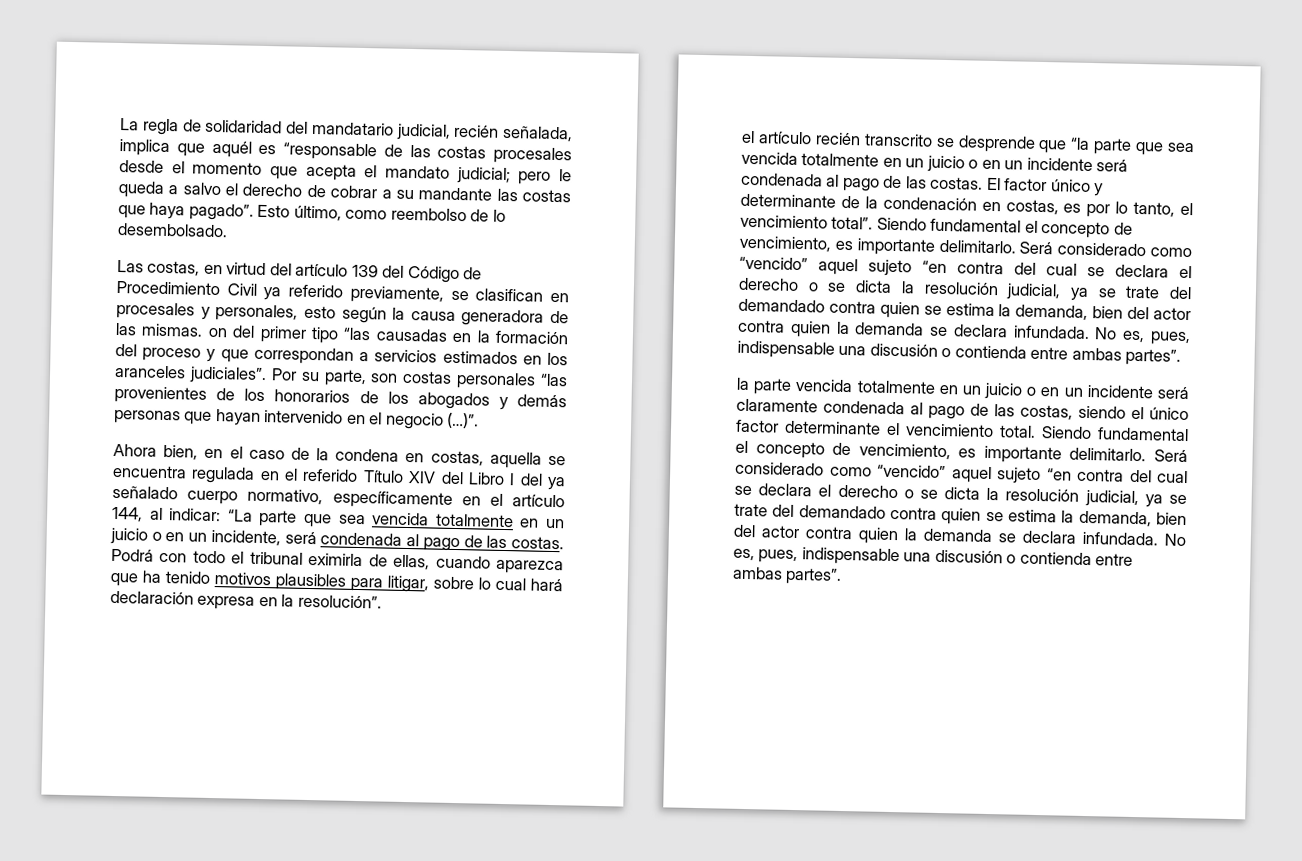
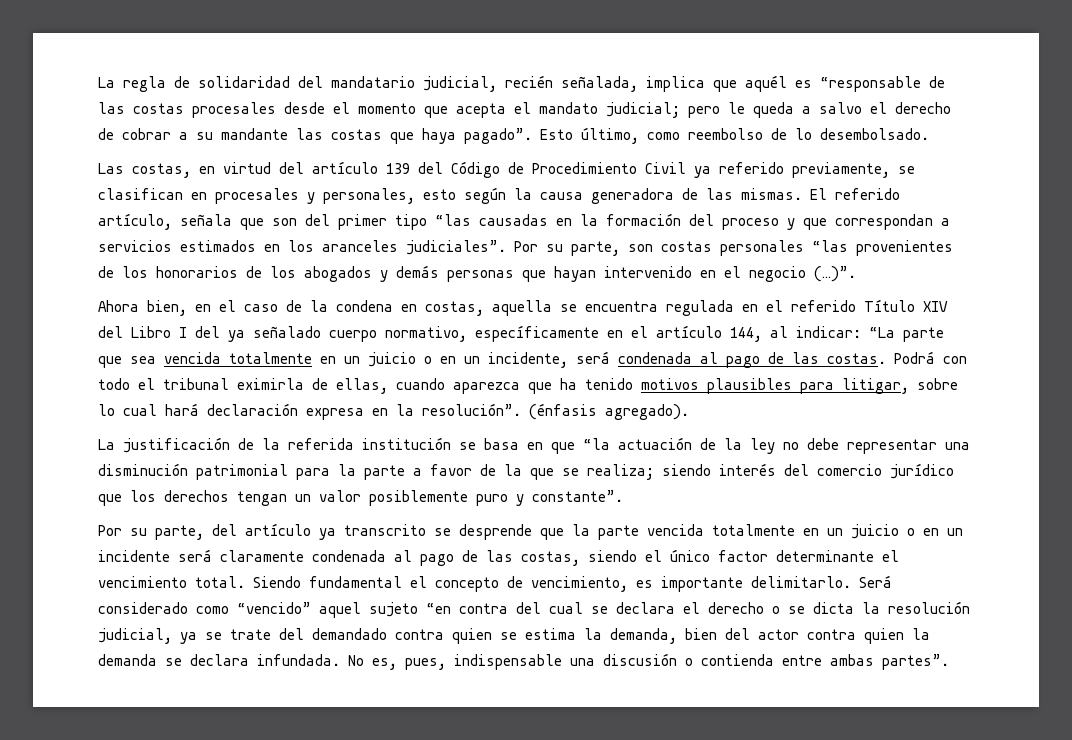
- Las costas, en virtud del artículo 139 del Código de Procedimiento Civil ya referido previamente, se clasifican en procesales y personales, esto según la causa generadora de las mismas. on del primer tipo “las causadas en la formación del proceso y que correspondan a servicios estimados en los aranceles judiciales”.
+ Las costas, en virtud del artículo 139 del Código de Procedimiento Civil ya referido previamente, se clasifican en procesales y personales, esto según la causa generadora de las mismas. El referido artículo, señala que son del primer tipo “las causadas en la formación del proceso y que correspondan a servicios estimados en los aranceles judiciales”.
- Podrá con todo el tribunal eximirla de ellas, cuando aparezca que ha tenido motivos plausibles para litigar, sobre lo cual hará declaración expresa en la resolución”.
- el artículo recién transcrito se desprende que “la parte que sea vencida totalmente en un juicio o en un incidente será condenada al pago de las costas. El factor único y determinante de la condenación en costas, es por lo tanto, el vencimiento total”. Siendo fundamental el concepto de vencimiento, es importante delimitarlo. Será considerado como “vencido” aquel sujeto “en contra del cual se declara el derecho o se dicta la resolución judicial, ya se trate del demandado contra quien se estima la demanda, bien del actor contra quien la demanda se declara infundada. No es, pues, indispensable una discusión o contienda entre ambas partes”.
- la parte vencida totalmente en un juicio o en un incidente será claramente condenada al pago de las costas, siendo el único factor determinante el vencimiento total.
+ Podrá con todo el tribunal eximirla de ellas, cuando aparezca que ha tenido motivos plausibles para litigar, sobre lo cual hará declaración expresa en la resolución”. (énfasis agregado).
+ La justificación de la referida institución se basa en que “la actuación de la ley no debe representar una disminución patrimonial para la parte a favor de la que se realiza; siendo interés del comercio jurídico que los derechos tengan un valor posiblemente puro y constante”.
+ Por su parte, del artículo ya transcrito se desprende que la parte vencida totalmente en un juicio o en un incidente será claramente condenada al pago de las costas, siendo el único factor determinante el vencimiento total.

